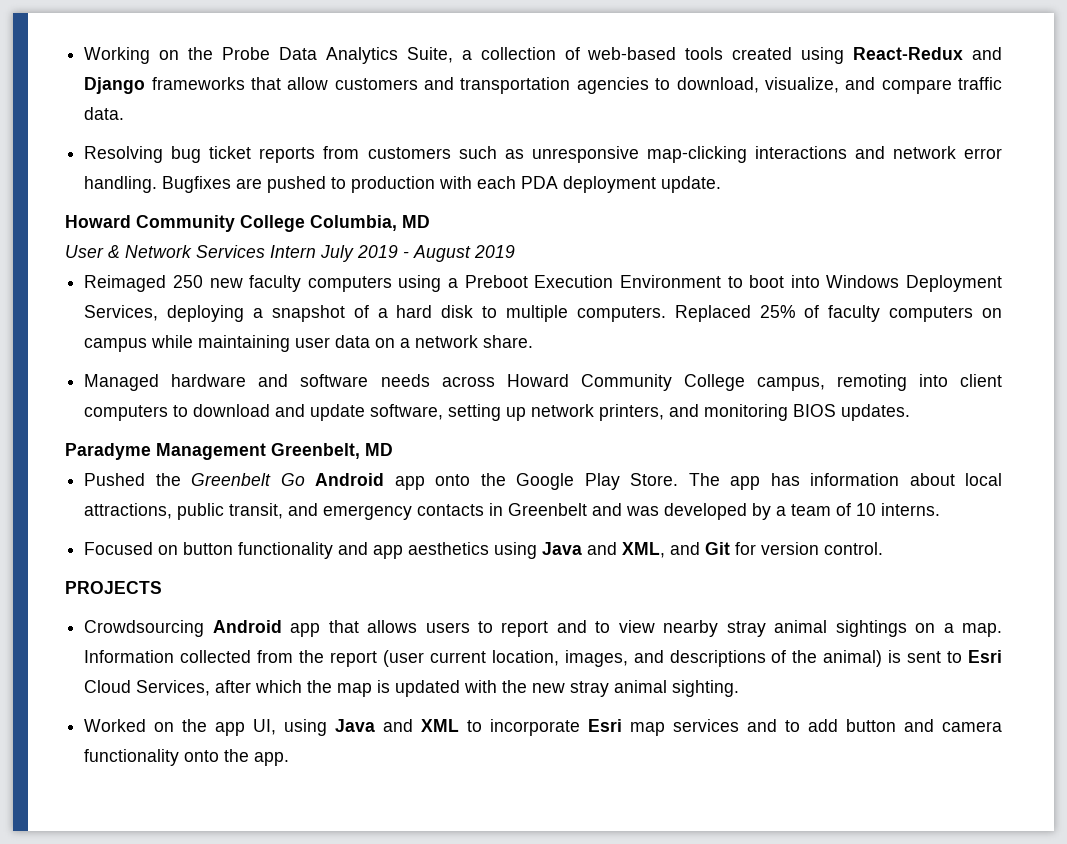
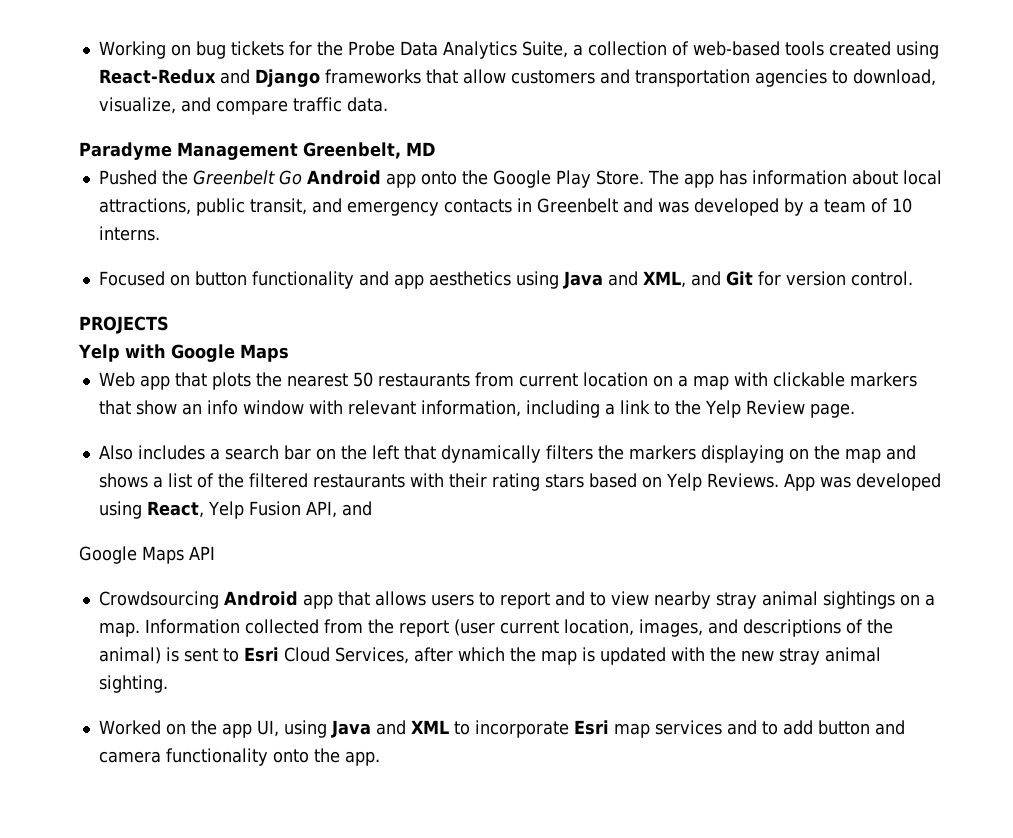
- Working on the Probe Data Analytics Suite, a collection of web-based tools created using React-Redux and Django frameworks that allow customers and transportation agencies to download, visualize, and compare traffic data.
+ Working on bug tickets for the Probe Data Analytics Suite, a collection of web-based tools created using React-Redux and Django frameworks that allow customers and transportation agencies to download, visualize, and compare traffic data.
- Resolving bug ticket reports from customers such as unresponsive map-clicking interactions and network error handling. Bugfixes are pushed to production with each PDA deployment update.
- Howard Community College Columbia, MD
- User & Network Services Intern July 2019 - August 2019
- Reimaged 250 new faculty computers using a Preboot Execution Environment to boot into Windows Deployment Services, deploying a snapshot of a hard disk to multiple computers. Replaced 25% of faculty computers on campus while maintaining user data on a network share.
- Managed hardware and software needs across Howard Community College campus, remoting into client computers to download and update software, setting up network printers, and monitoring BIOS updates.
+ Yelp with Google Maps
+ Web app that plots the nearest 50 restaurants from current location on a map with clickable markers that show an info window with relevant information, including a link to the Yelp Review page.
+ Also includes a search bar on the left that dynamically filters the markers displaying on the map and shows a list of the filtered restaurants with their rating stars based on Yelp Reviews. App was developed using React, Yelp Fusion API, and
+ Google Maps API

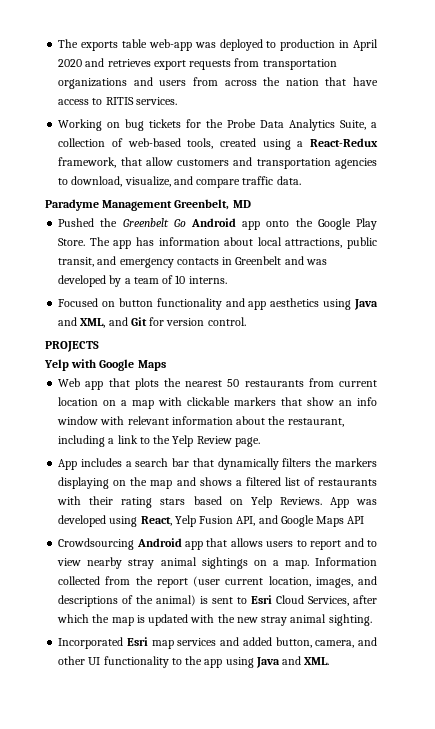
+ The exports table web-app was deployed to production in April 2020 and retrieves export requests from transportation organizations and users from across the nation that have access to RITIS services.
- Working on bug tickets for the Probe Data Analytics Suite, a collection of web-based tools created using React-Redux and Django frameworks that allow customers and transportation agencies to download, visualize, and compare traffic data.
+ Working on bug tickets for the Probe Data Analytics Suite, a collection of web-based tools, created using a React-Redux framework, that allow customers and transportation agencies to download, visualize, and compare traffic data.
- Web app that plots the nearest 50 restaurants from current location on a map with clickable markers that show an info window with relevant information, including a link to the Yelp Review page.
+ Web app that plots the nearest 50 restaurants from current location on a map with clickable markers that show an info window with relevant information about the restaurant, including a link to the Yelp Review page.
- Also includes a search bar on the left that dynamically filters the markers displaying on the map and shows a list of the filtered restaurants with their rating stars based on Yelp Reviews.
+ App includes a search bar that dynamically filters the markers displaying on the map and shows a filtered list of restaurants with their rating stars based on Yelp Reviews.
- App was developed using React, Yelp Fusion API, and
- Google Maps API
+ App was developed using React, Yelp Fusion API, and Google Maps API
- Worked on the app UI, using Java and XML to incorporate Esri map services and to add button and camera functionality onto the app.
+ Incorporated Esri map services and added button, camera, and other UI functionality to the app using Java and XML.

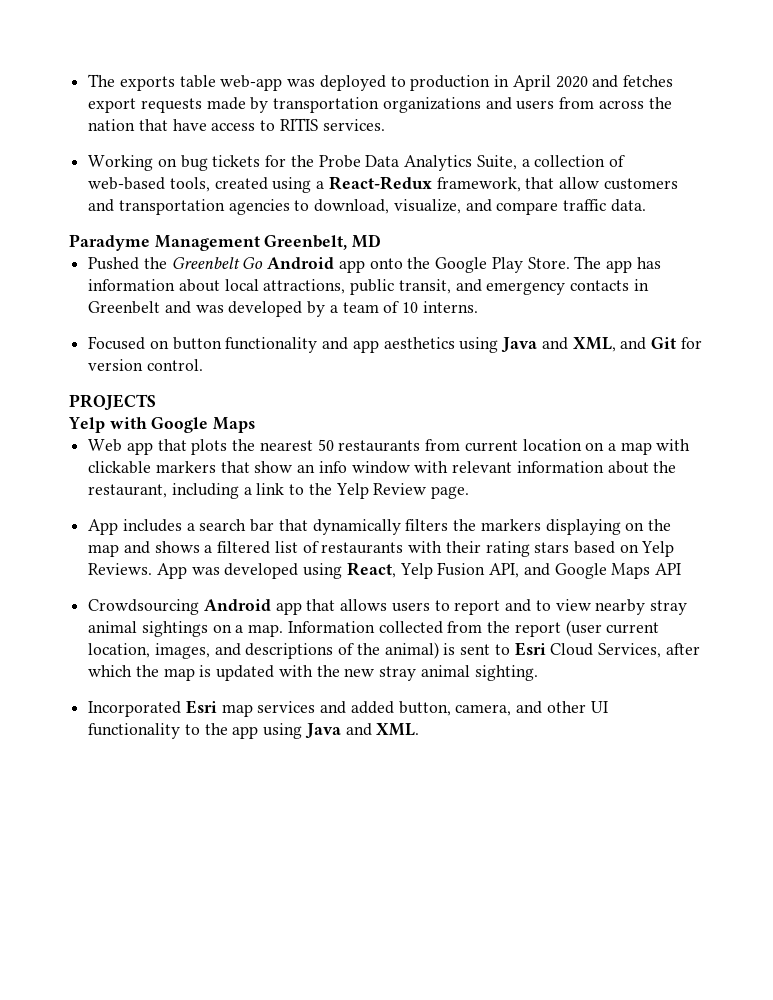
- The exports table web-app was deployed to production in April 2020 and retrieves export requests from transportation organizations and users from across the nation that have access to RITIS services.
+ The exports table web-app was deployed to production in April 2020 and fetches export requests made by transportation organizations and users from across the nation that have access to RITIS services.

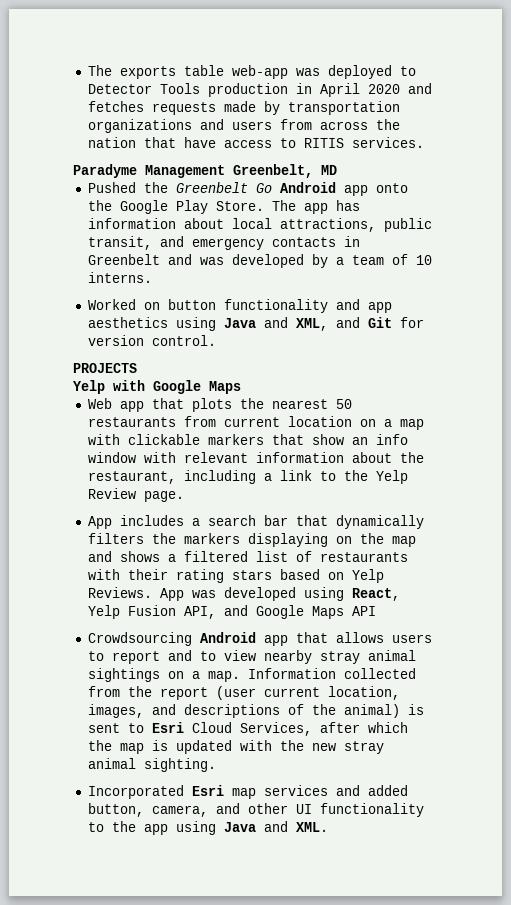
- The exports table web-app was deployed to production in April 2020 and fetches export requests made by transportation organizations and users from across the nation that have access to RITIS services.
+ The exports table web-app was deployed to Detector Tools production in April 2020 and fetches requests made by transportation organizations and users from across the nation that have access to RITIS services.
- Working on bug tickets for the Probe Data Analytics Suite, a collection of web-based tools, created using a React-Redux framework, that allow customers and transportation agencies to download, visualize, and compare traffic data.
- Focused on button functionality and app aesthetics using Java and XML, and Git for version control.
+ Worked on button functionality and app aesthetics using Java and XML, and Git for version control.

